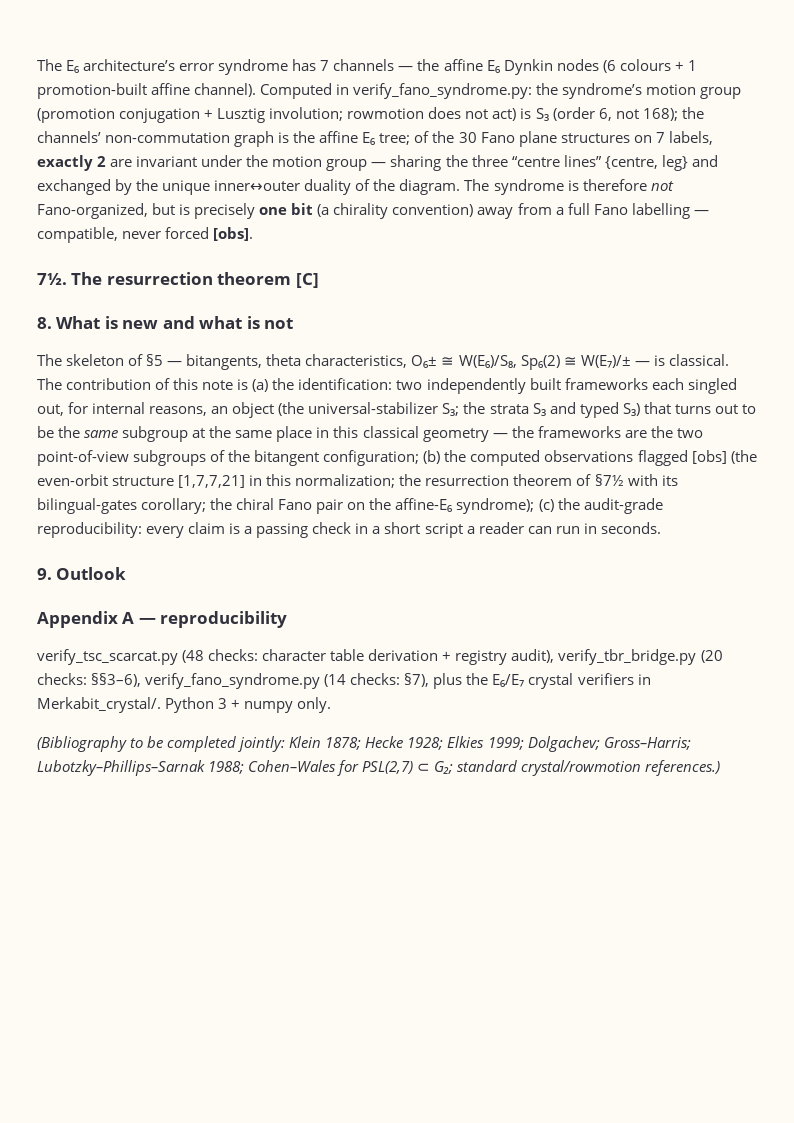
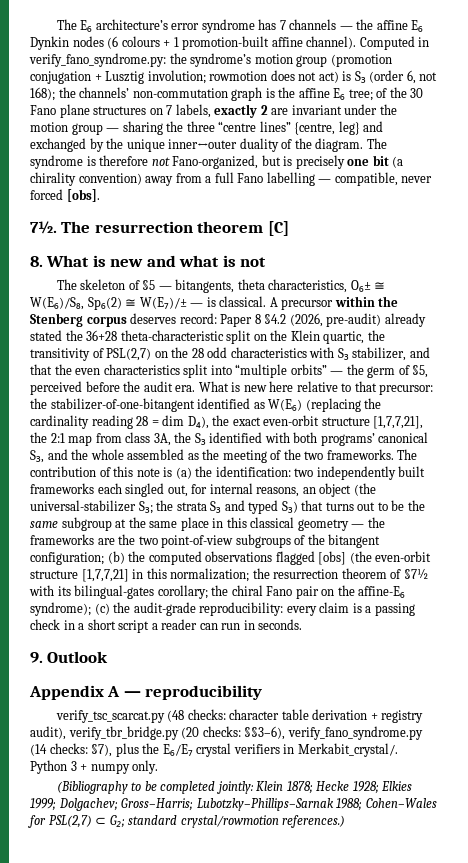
+ A precursor within the Stenberg corpus deserves record: Paper 8 §4.2 (2026, pre-audit) already stated the 36+28 theta-characteristic split on the Klein quartic, the transitivity of PSL(2,7) on the 28 odd characteristics with S₃ stabilizer, and that the even characteristics split into “multiple orbits” — the germ of §5, perceived before the audit era. What is new here relative to that precursor: the stabilizer-of-one-bitangent identified as W(E₆) (replacing the cardinality reading 28 = dim D₄), the exact even-orbit structure [1,7,7,21], the 2:1 map from class 3A, the S₃ identified with both programs’ canonical S₃, and the whole assembled as the meeting of the two frameworks.

